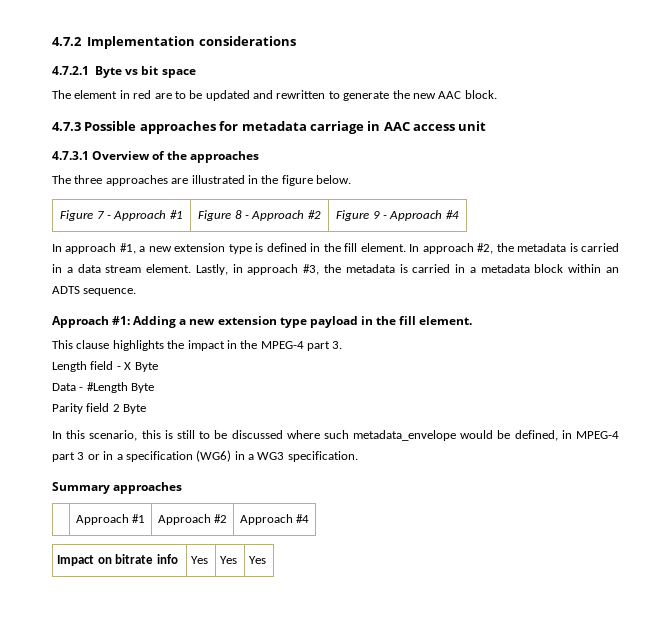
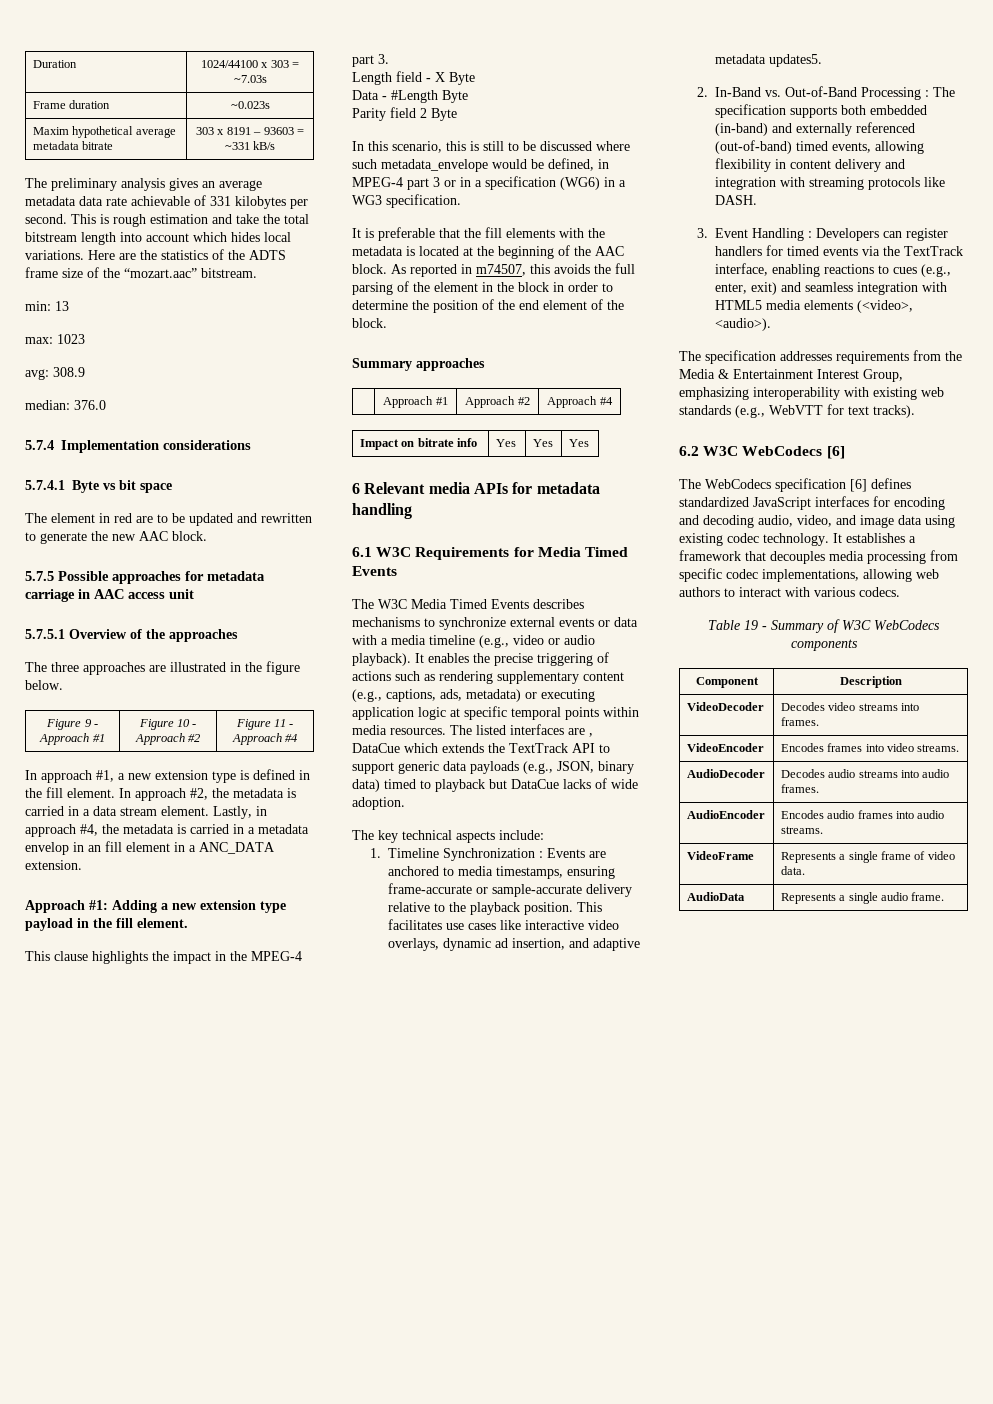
- 4.7.2 Implementation considerations
+ Duration | 1024/44100 x 303 = ~7.03s
+ Frame duration | ~0.023s
+ Maxim hypothetical average metadata bitrate | 303 x 8191 – 93603 = ~331 kB/s
+ The preliminary analysis gives an average metadata data rate achievable of 331 kilobytes per second. This is rough estimation and take the total bitstream length into account which hides local variations. Here are the statistics of the ADTS frame size of the “mozart.aac” bitstream.
+ min: 13
+ max: 1023
+ avg: 308.9
+ median: 376.0
+ 5.7.4 Implementation considerations
- 4.7.2.1 Byte vs bit space
+ 5.7.4.1 Byte vs bit space
- 4.7.3 Possible approaches for metadata carriage in AAC access unit
+ 5.7.5 Possible approaches for metadata carriage in AAC access unit
- 4.7.3.1 Overview of the approaches
+ 5.7.5.1 Overview of the approaches
- Figure 7 - Approach #1 | Figure 8 - Approach #2 | Figure 9 - Approach #4
+ Figure 9 - Approach #1 | Figure 10 - Approach #2 | Figure 11 - Approach #4
- Lastly, in approach #3, the metadata is carried in a metadata block within an ADTS sequence.
+ Lastly, in approach #4, the metadata is carried in a metadata envelop in an fill element in a ANC_DATA extension.
+ It is preferable that the fill elements with the metadata is located at the beginning of the AAC block. As reported in m74507, this avoids the full parsing of the element in the block in order to determine the position of the end element of the block.
+ 6 Relevant media APIs for metadata handling
+ 6.1 W3C Requirements for Media Timed Events
+ The W3C Media Timed Events describes mechanisms to synchronize external events or data with a media timeline (e.g., video or audio playback). It enables the precise triggering of actions such as rendering supplementary content (e.g., captions, ads, metadata) or executing application logic at specific temporal points within media resources. The listed interfaces are , DataCue which extends the TextTrack API to support generic data payloads (e.g., JSON, binary data) timed to playback but DataCue lacks of wide adoption.
+ The key technical aspects include:
+ 1. Timeline Synchronization : Events are anchored to media timestamps, ensuring frame-accurate or sample-accurate delivery relative to the playback position. This facilitates use cases like interactive video overlays, dynamic ad insertion, and adaptive metadata updates5.
+ 2. In-Band vs. Out-of-Band Processing : The specification supports both embedded (in-band) and externally referenced (out-of-band) timed events, allowing flexibility in content delivery and integration with streaming protocols like DASH.
+ 3. Event Handling : Developers can register handlers for timed events via the TextTrack interface, enabling reactions to cues (e.g., enter, exit) and seamless integration with HTML5 media elements (<video>, <audio>).
+ The specification addresses requirements from the Media & Entertainment Interest Group, emphasizing interoperability with existing web standards (e.g., WebVTT for text tracks).
+ 6.2 W3C WebCodecs [6]
+ The WebCodecs specification [6] defines standardized JavaScript interfaces for encoding and decoding audio, video, and image data using existing codec technology. It establishes a framework that decouples media processing from specific codec implementations, allowing web authors to interact with various codecs.
+ Table 19 - Summary of W3C WebCodecs components
+ Component | Description
+ VideoDecoder | Decodes video streams into frames.
+ VideoEncoder | Encodes frames into video streams.
+ AudioDecoder | Decodes audio streams into audio frames.
+ AudioEncoder | Encodes audio frames into audio streams.
+ VideoFrame | Represents a single frame of video data.
+ AudioData | Represents a single audio frame.

